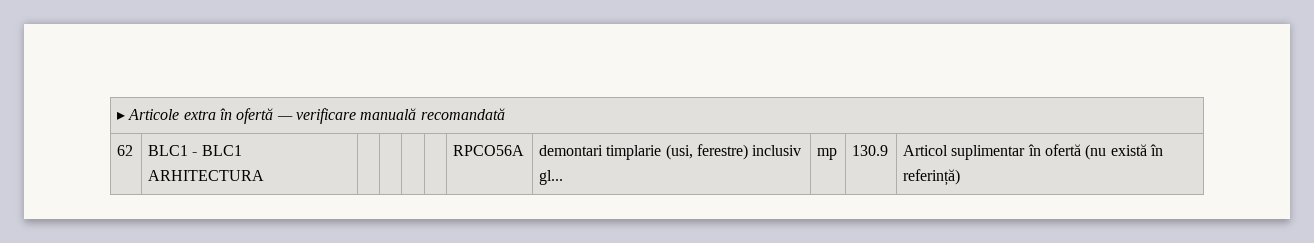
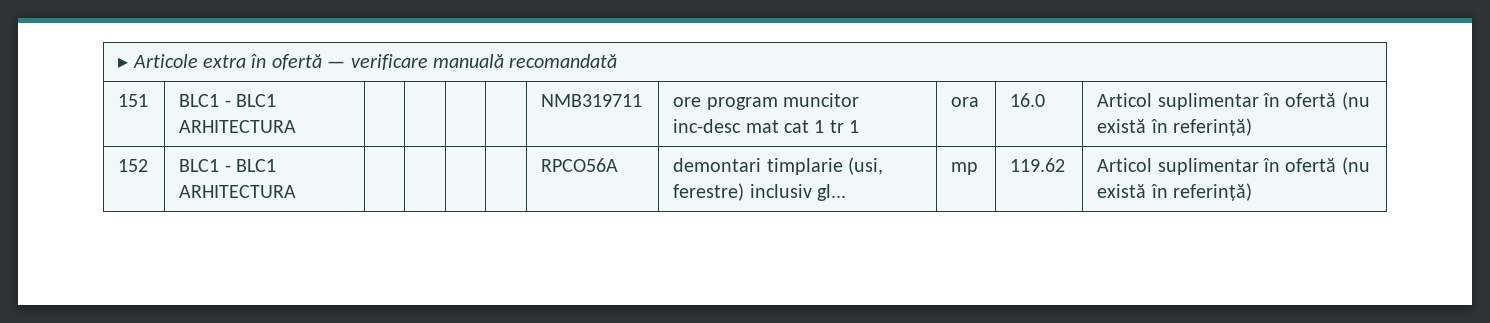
- 62 | BLC1 - BLC1 ARHITECTURA | | | | | RPCO56A | demontari timplarie (usi, ferestre) inclusiv gl... | mp | 130.9 | Articol suplimentar în ofertă (nu există în referință)
+ 151 | BLC1 - BLC1 ARHITECTURA | | | | | NMB319711 | ore program muncitor inc-desc mat cat 1 tr 1 | ora | 16.0 | Articol suplimentar în ofertă (nu există în referință)
+ 152 | BLC1 - BLC1 ARHITECTURA | | | | | RPCO56A | demontari timplarie (usi, ferestre) inclusiv gl... | mp | 119.62 | Articol suplimentar în ofertă (nu există în referință)

